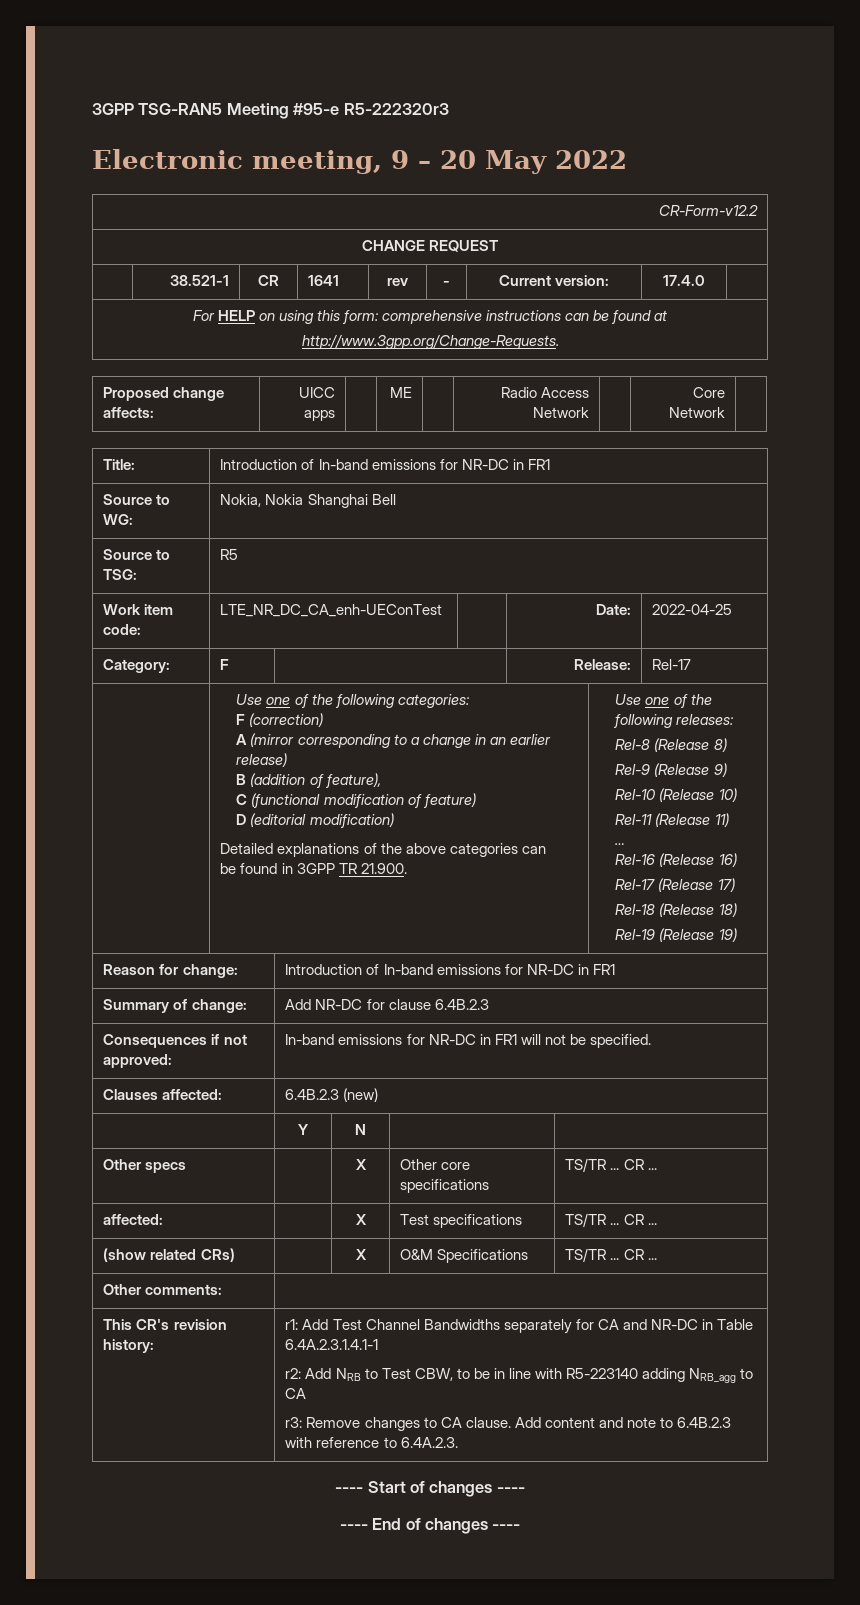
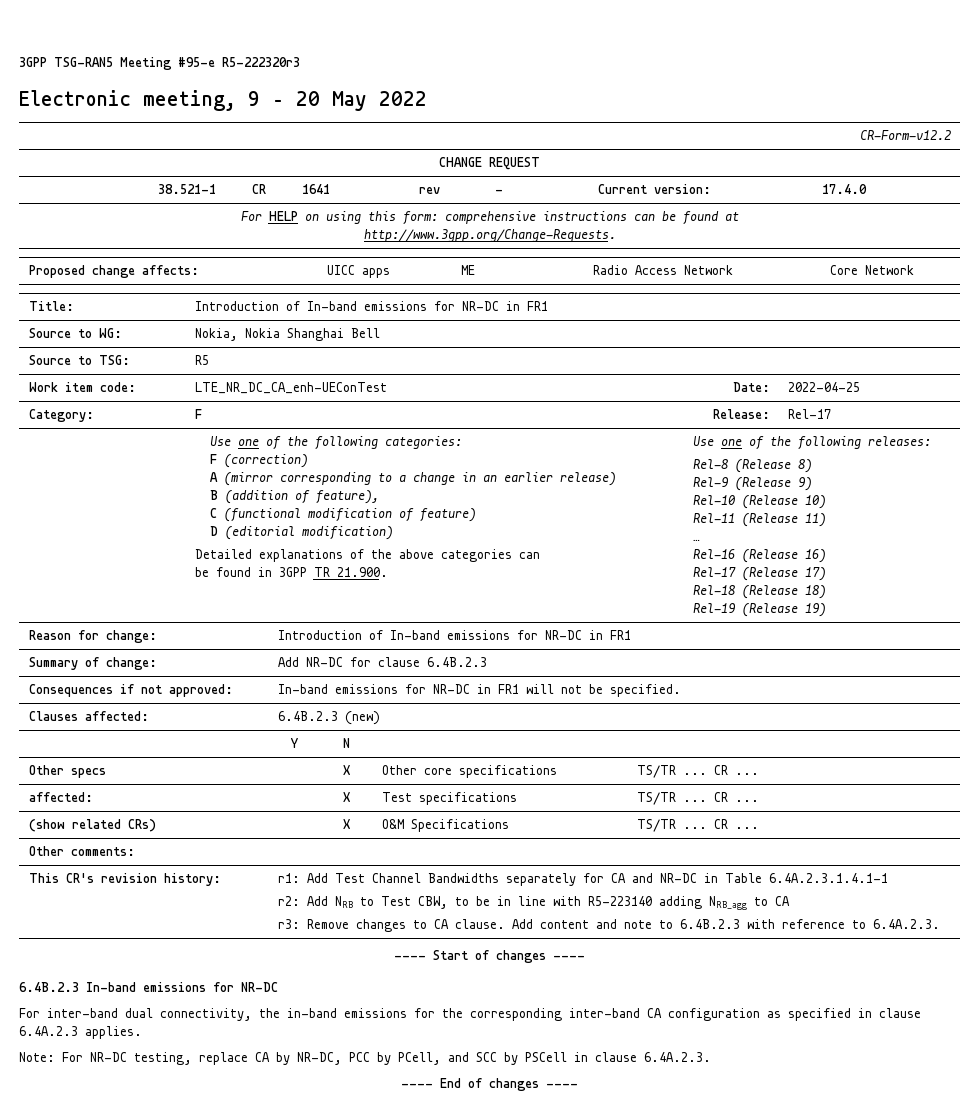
+ 6.4B.2.3 In-band emissions for NR-DC
+ For inter-band dual connectivity, the in-band emissions for the corresponding inter-band CA configuration as specified in clause 6.4A.2.3 applies.
+ Note: For NR-DC testing, replace CA by NR-DC, PCC by PCell, and SCC by PSCell in clause 6.4A.2.3.

